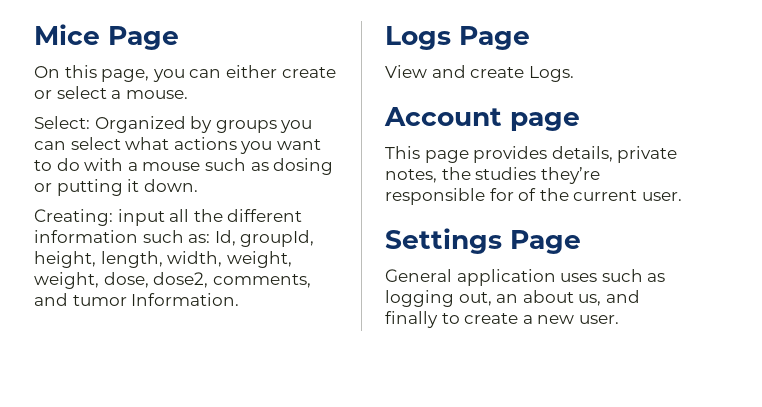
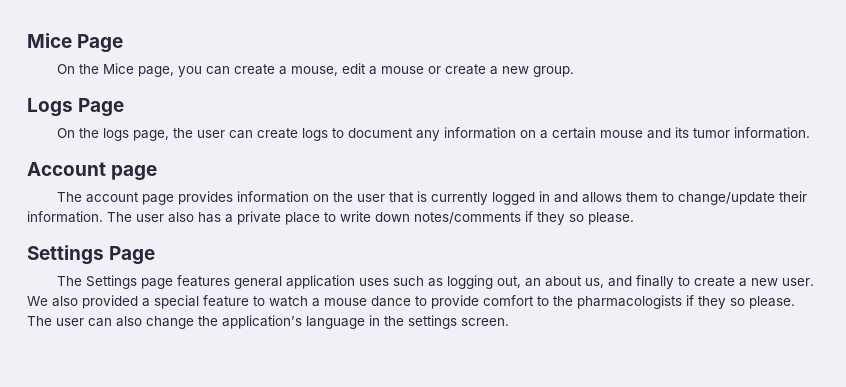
- On this page, you can either create or select a mouse.
- Select: Organized by groups you can select what actions you want to do with a mouse such as dosing or putting it down.
- Creating: input all the different information such as: Id, groupId, height, length, width, weight, weight, dose, dose2, comments, and tumor Information.
+ On the Mice page, you can create a mouse, edit a mouse or create a new group.
  Logs Page
- View and create Logs.
+ On the logs page, the user can create logs to document any information on a certain mouse and its tumor information.
  Account page
- This page provides details, private notes, the studies they’re responsible for of the current user.
+ The account page provides information on the user that is currently logged in and allows them to change/update their information. The user also has a private place to write down notes/comments if they so please.
  Settings Page
- General application uses such as logging out, an about us, and finally to create a new user.
+ The Settings page features general application uses such as logging out, an about us, and finally to create a new user.
+ We also provided a special feature to watch a mouse dance to provide comfort to the pharmacologists if they so please. The user can also change the application’s language in the settings screen.

